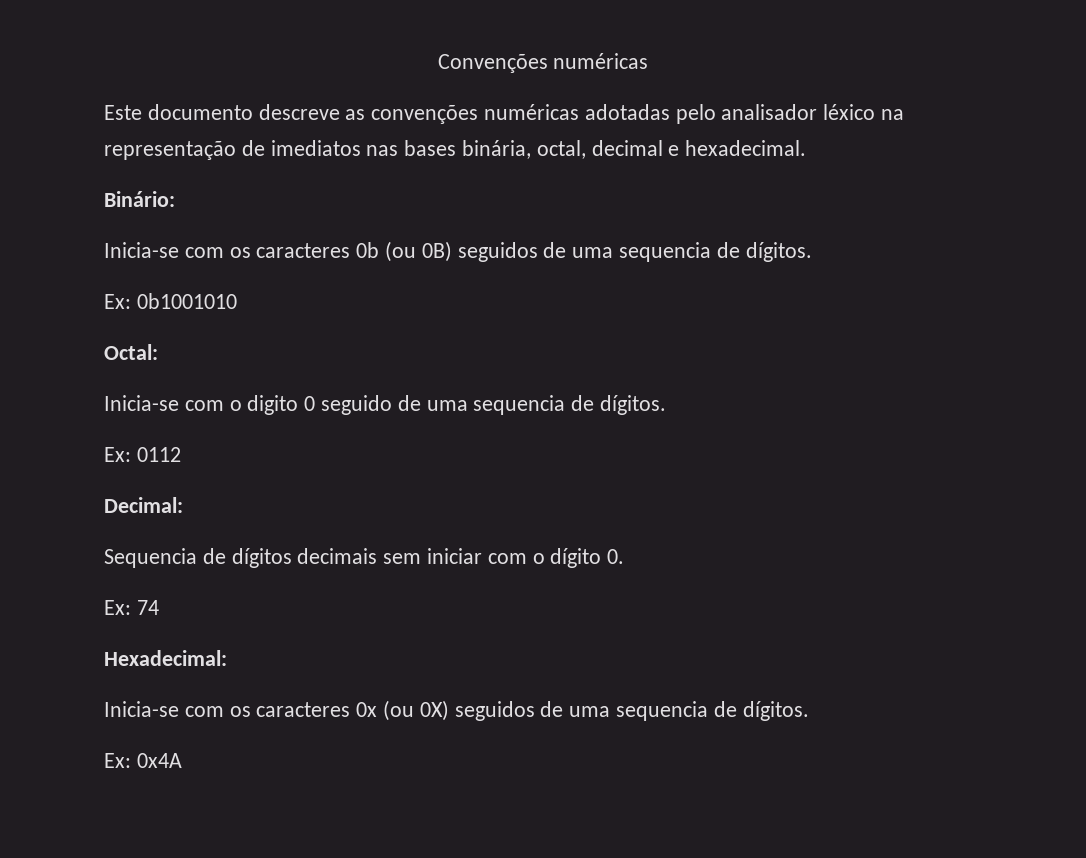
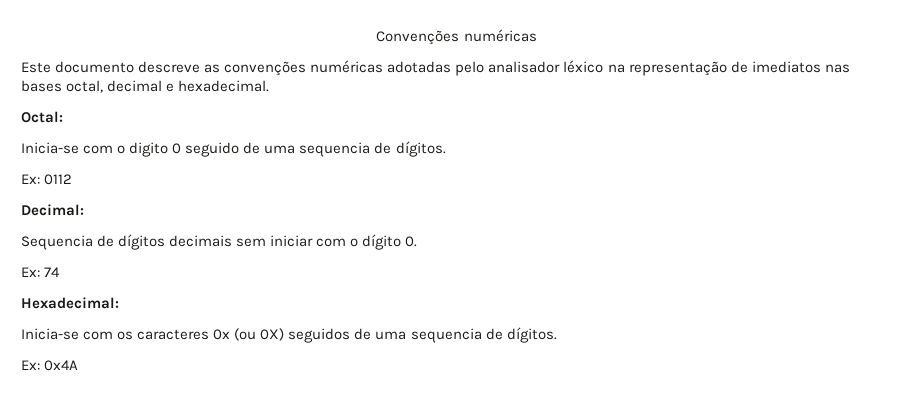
- Este documento descreve as convenções numéricas adotadas pelo analisador léxico na representação de imediatos nas bases binária, octal, decimal e hexadecimal.
+ Este documento descreve as convenções numéricas adotadas pelo analisador léxico na representação de imediatos nas bases octal, decimal e hexadecimal.
- Binário:
- Inicia-se com os caracteres 0b (ou 0B) seguidos de uma sequencia de dígitos.
- Ex: 0b1001010

